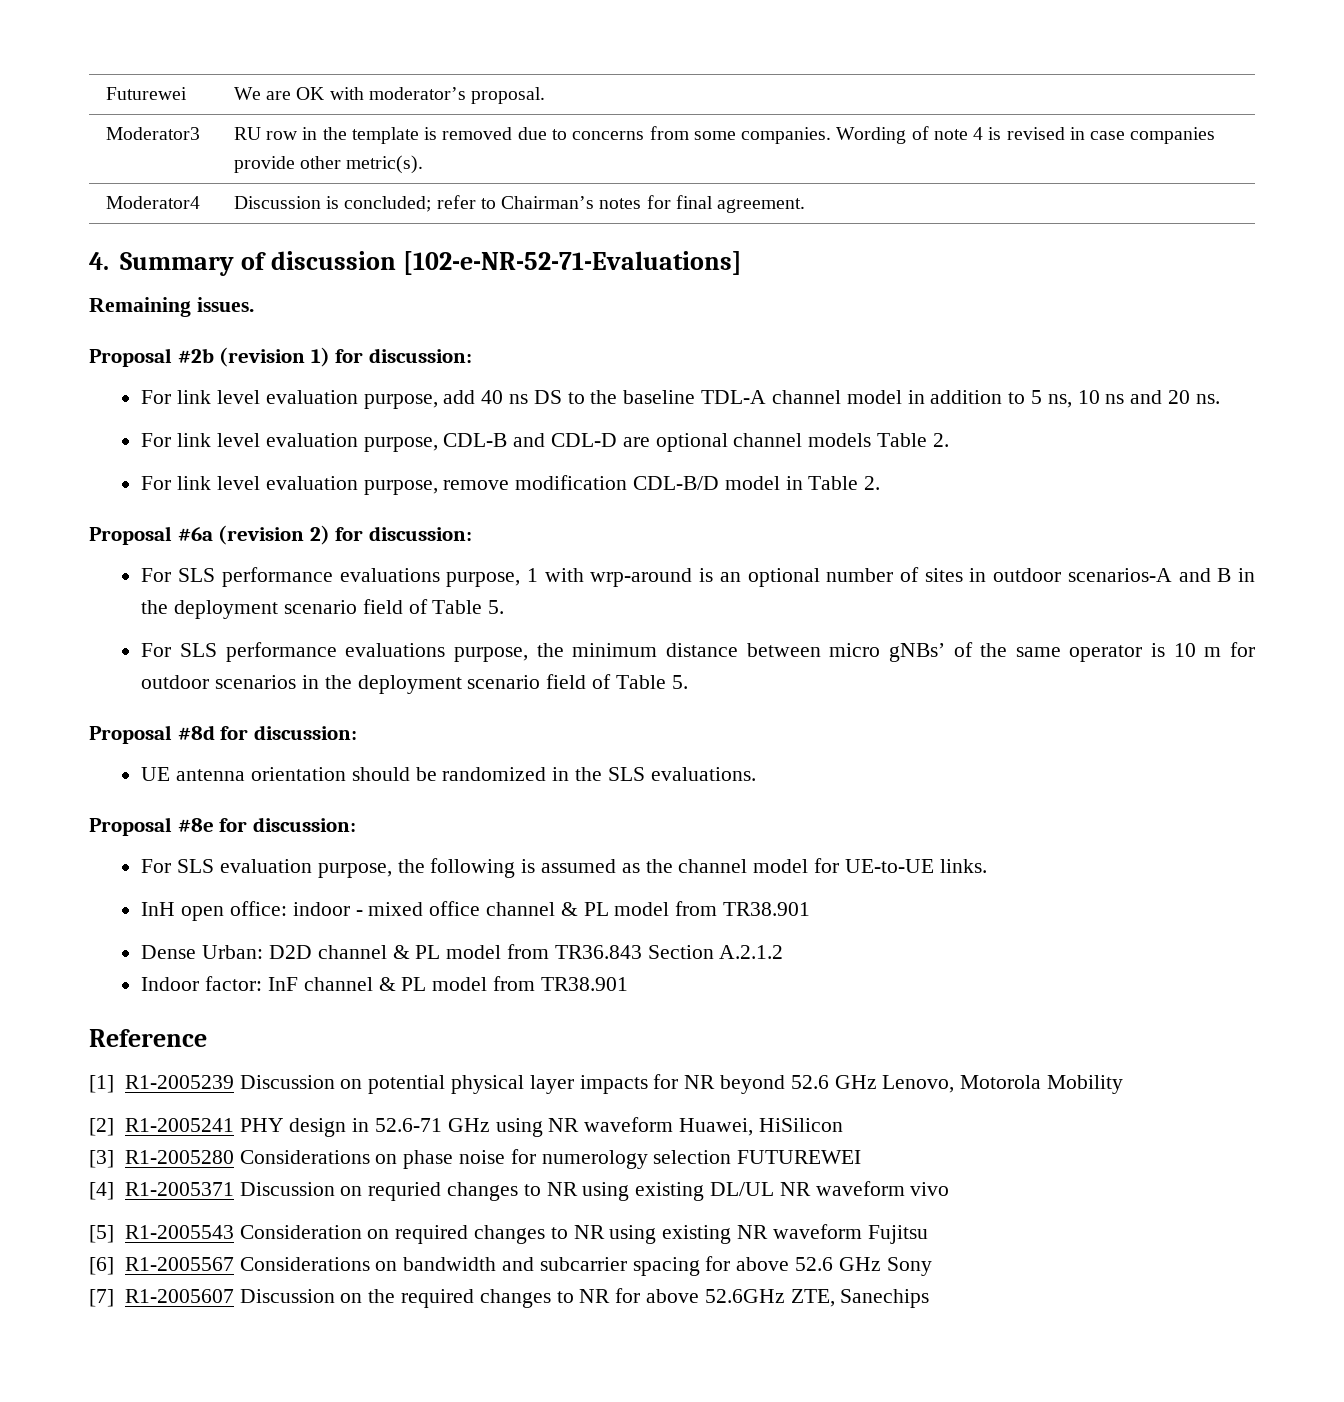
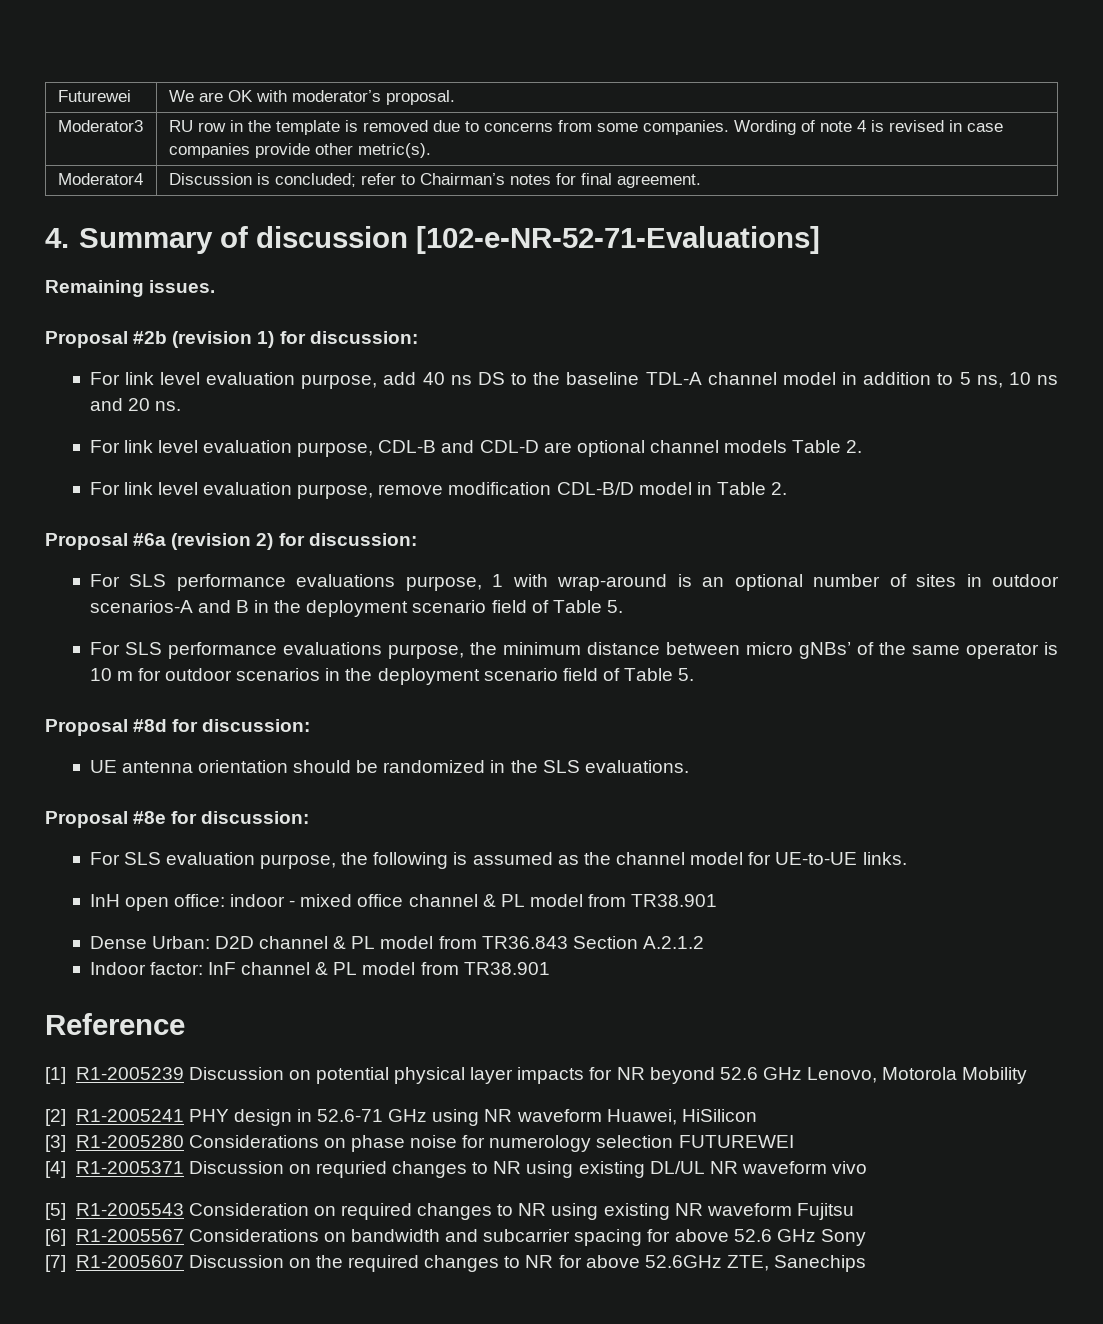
- For SLS performance evaluations purpose, 1 with wrp-around is an optional number of sites in outdoor scenarios-A and B in the deployment scenario field of Table 5.
+ For SLS performance evaluations purpose, 1 with wrap-around is an optional number of sites in outdoor scenarios-A and B in the deployment scenario field of Table 5.

